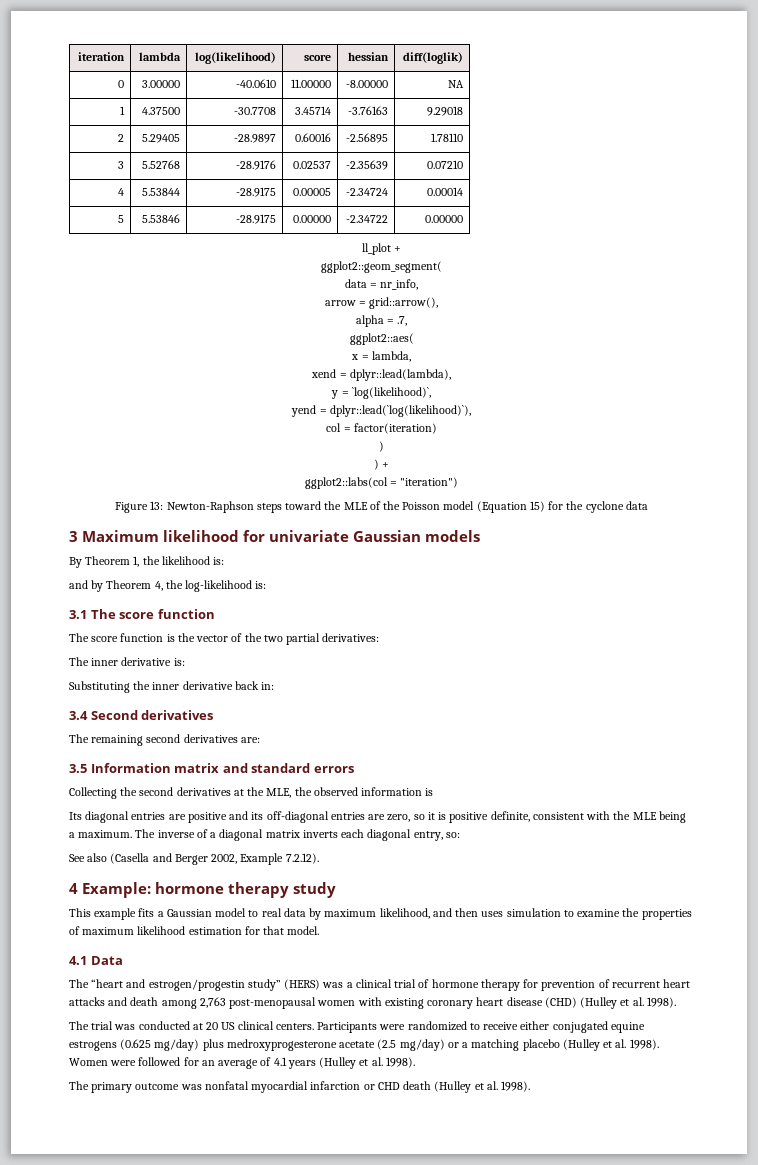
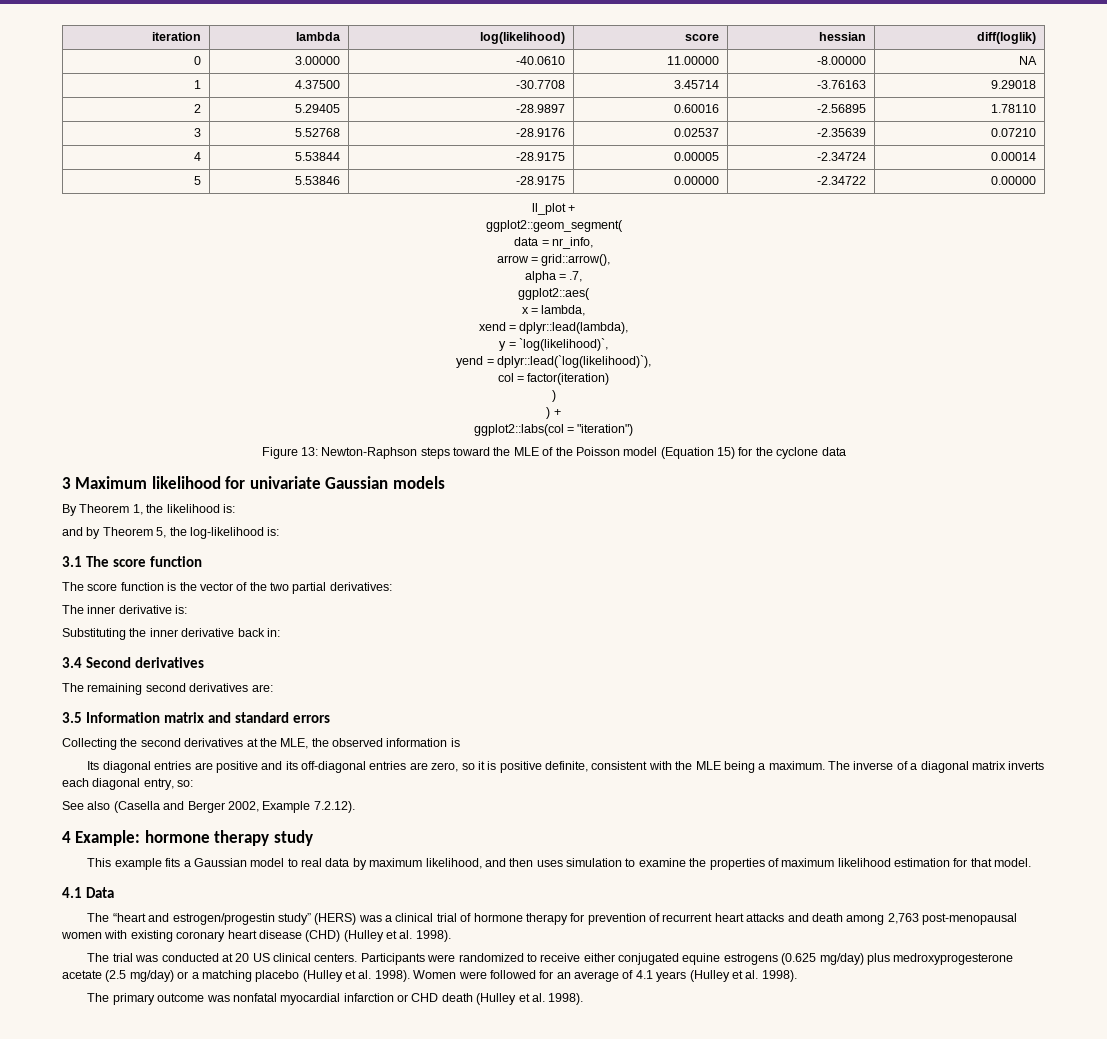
- and by Theorem 4, the log-likelihood is:
+ and by Theorem 5, the log-likelihood is:

